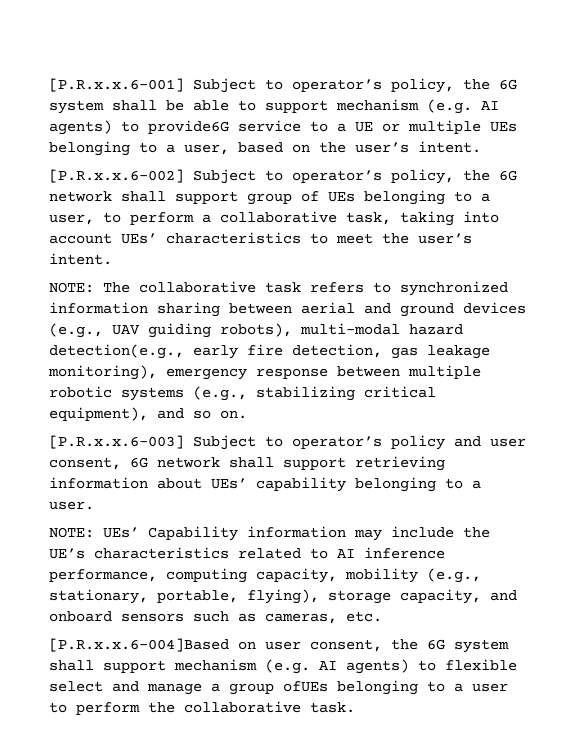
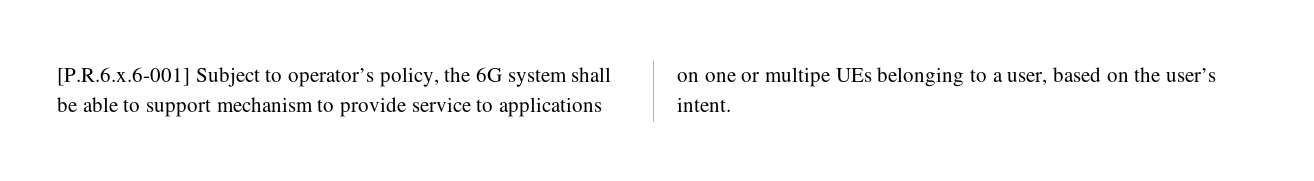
- [P.R.x.x.6-001] Subject to operator’s policy, the 6G system shall be able to support mechanism (e.g. AI agents) to provide6G service to a UE or multiple UEs belonging to a user, based on the user’s intent.
+ [P.R.6.x.6-001] Subject to operator’s policy, the 6G system shall be able to support mechanism to provide service to applications on one or multipe UEs belonging to a user, based on the user’s intent.
- [P.R.x.x.6-002] Subject to operator’s policy, the 6G network shall support group of UEs belonging to a user, to perform a collaborative task, taking into account UEs’ characteristics to meet the user’s intent.
- NOTE: The collaborative task refers to synchronized information sharing between aerial and ground devices (e.g., UAV guiding robots), multi-modal hazard detection(e.g., early fire detection, gas leakage monitoring), emergency response between multiple robotic systems (e.g., stabilizing critical equipment), and so on.
- [P.R.x.x.6-003] Subject to operator’s policy and user consent, 6G network shall support retrieving information about UEs’ capability belonging to a user.
- NOTE: UEs’ Capability information may include the UE’s characteristics related to AI inference performance, computing capacity, mobility (e.g., stationary, portable, flying), storage capacity, and onboard sensors such as cameras, etc.
- [P.R.x.x.6-004]Based on user consent, the 6G system shall support mechanism (e.g. AI agents) to flexible select and manage a group ofUEs belonging to a user to perform the collaborative task.

